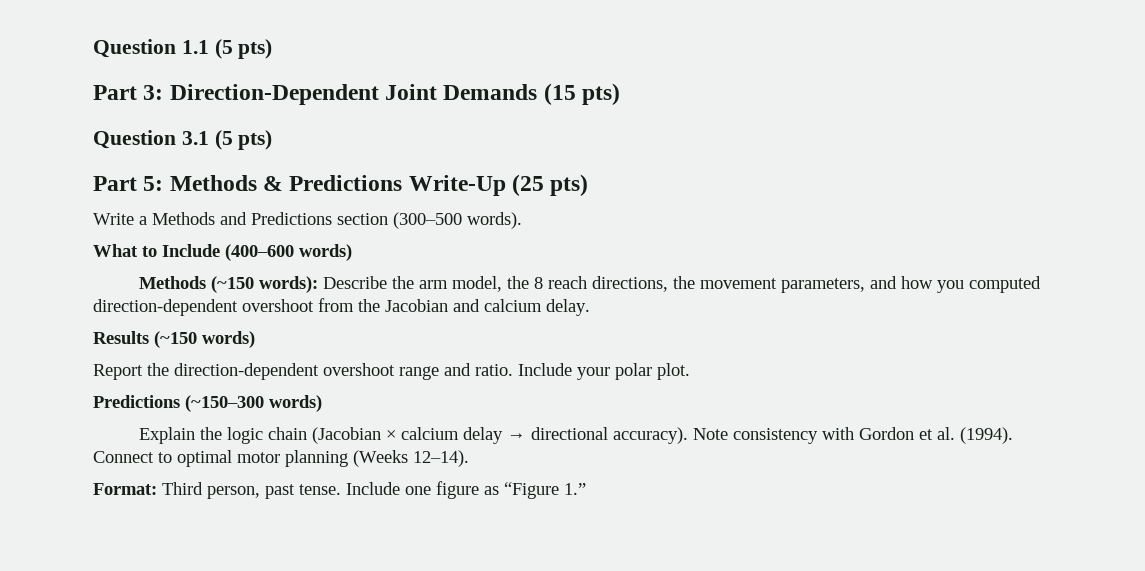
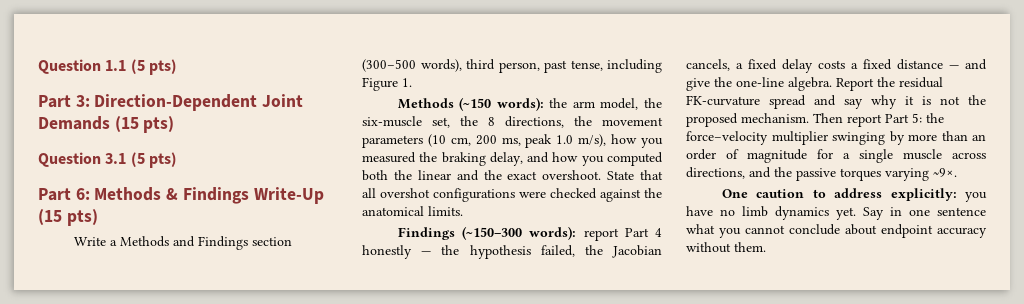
- Part 5: Methods & Predictions Write-Up (25 pts)
+ Part 6: Methods & Findings Write-Up (15 pts)
- Write a Methods and Predictions section (300–500 words).
- What to Include (400–600 words)
+ Write a Methods and Findings section (300–500 words), third person, past tense, including Figure 1.
- Methods (~150 words): Describe the arm model, the 8 reach directions, the movement parameters, and how you computed direction-dependent overshoot from the Jacobian and calcium delay.
- Results (~150 words)
- Report the direction-dependent overshoot range and ratio. Include your polar plot.
- Predictions (~150–300 words)
- Explain the logic chain (Jacobian × calcium delay → directional accuracy). Note consistency with Gordon et al. (1994). Connect to optimal motor planning (Weeks 12–14).
- Format: Third person, past tense. Include one figure as “Figure 1.”
+ Methods (~150 words): the arm model, the six-muscle set, the 8 directions, the movement parameters (10 cm, 200 ms, peak 1.0 m/s), how you measured the braking delay, and how you computed both the linear and the exact overshoot. State that all overshot configurations were checked against the anatomical limits.
+ Findings (~150–300 words): report Part 4 honestly — the hypothesis failed, the Jacobian cancels, a fixed delay costs a fixed distance — and give the one-line algebra. Report the residual FK-curvature spread and say why it is not the proposed mechanism. Then report Part 5: the force–velocity multiplier swinging by more than an order of magnitude for a single muscle across directions, and the passive torques varying ~9×.
+ One caution to address explicitly: you have no limb dynamics yet. Say in one sentence what you cannot conclude about endpoint accuracy without them.

